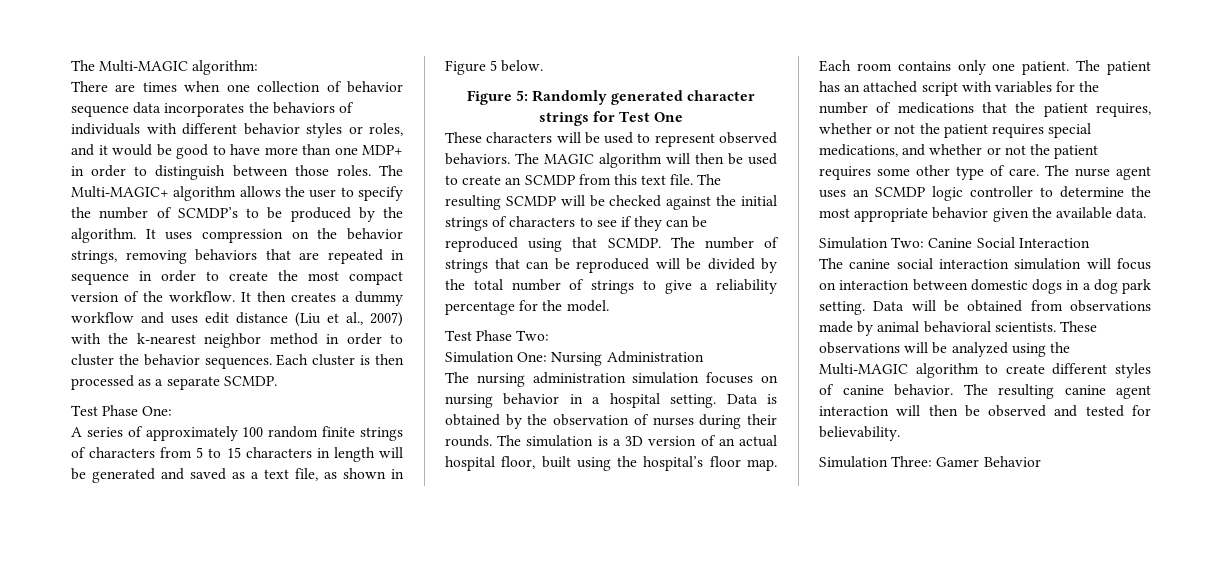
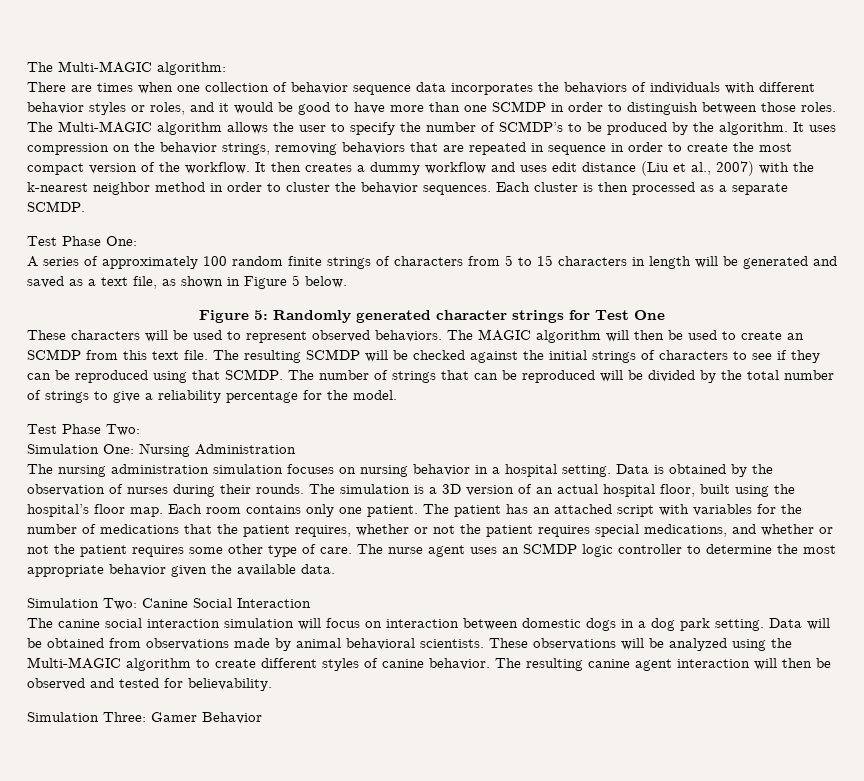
- There are times when one collection of behavior sequence data incorporates the behaviors of individuals with different behavior styles or roles, and it would be good to have more than one MDP+ in order to distinguish between those roles.
+ There are times when one collection of behavior sequence data incorporates the behaviors of individuals with different behavior styles or roles, and it would be good to have more than one SCMDP in order to distinguish between those roles.
- The Multi-MAGIC+ algorithm allows the user to specify the number of SCMDP’s to be produced by the algorithm.
+ The Multi-MAGIC algorithm allows the user to specify the number of SCMDP’s to be produced by the algorithm.

